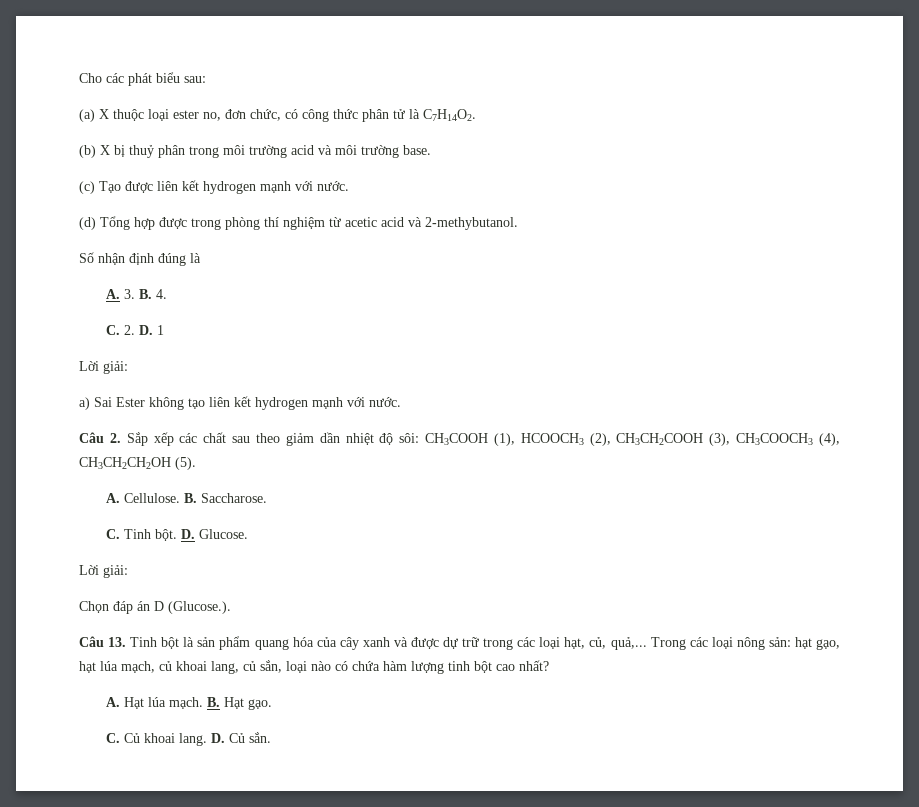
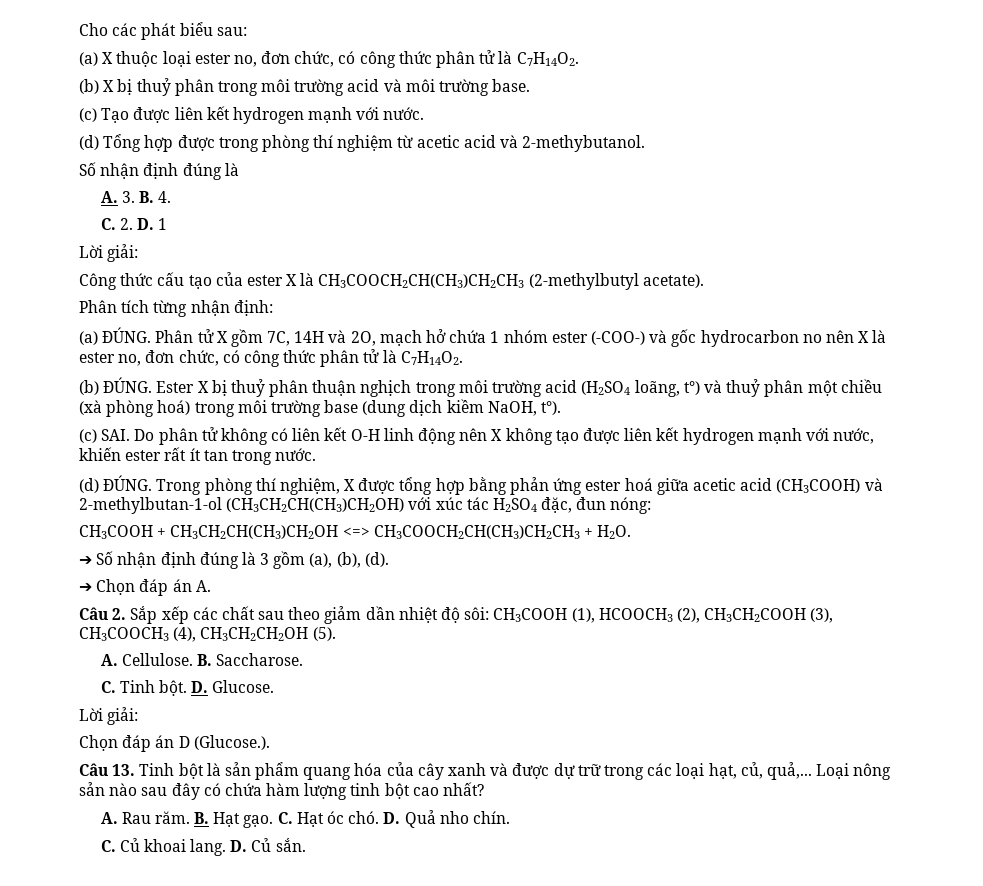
- a) Sai Ester không tạo liên kết hydrogen mạnh với nước.
+ Công thức cấu tạo của ester X là CH3COOCH2CH(CH3)CH2CH3 (2-methylbutyl acetate).
+ Phân tích từng nhận định:
+ (a) ĐÚNG. Phân tử X gồm 7C, 14H và 2O, mạch hở chứa 1 nhóm ester (-COO-) và gốc hydrocarbon no nên X là ester no, đơn chức, có công thức phân tử là C7H14O2.
+ (b) ĐÚNG. Ester X bị thuỷ phân thuận nghịch trong môi trường acid (H2SO4 loãng, t°) và thuỷ phân một chiều (xà phòng hoá) trong môi trường base (dung dịch kiềm NaOH, t°).
+ (c) SAI. Do phân tử không có liên kết O-H linh động nên X không tạo được liên kết hydrogen mạnh với nước, khiến ester rất ít tan trong nước.
+ (d) ĐÚNG. Trong phòng thí nghiệm, X được tổng hợp bằng phản ứng ester hoá giữa acetic acid (CH3COOH) và 2-methylbutan-1-ol (CH3CH2CH(CH3)CH2OH) với xúc tác H2SO4 đặc, đun nóng:
+ CH3COOH + CH3CH2CH(CH3)CH2OH <=> CH3COOCH2CH(CH3)CH2CH3 + H2O.
+ ➔ Số nhận định đúng là 3 gồm (a), (b), (d).
+ ➔ Chọn đáp án A.
- Trong các loại nông sản: hạt gạo, hạt lúa mạch, củ khoai lang, củ sắn, loại nào có chứa hàm lượng tinh bột cao nhất?
+ Loại nông sản nào sau đây có chứa hàm lượng tinh bột cao nhất?
- A. Hạt lúa mạch.
+ A. Rau răm.
+ C. Hạt óc chó. D. Quả nho chín.

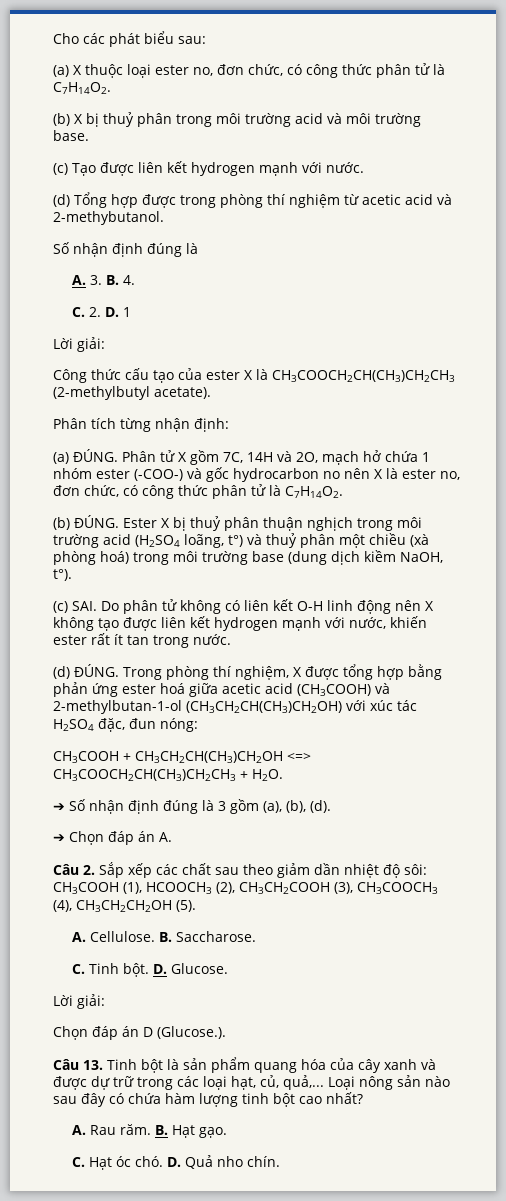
- B. Hạt gạo. C. Hạt óc chó.
+ B. Hạt gạo.
+ C. Hạt óc chó.
- C. Củ khoai lang. D. Củ sắn.

